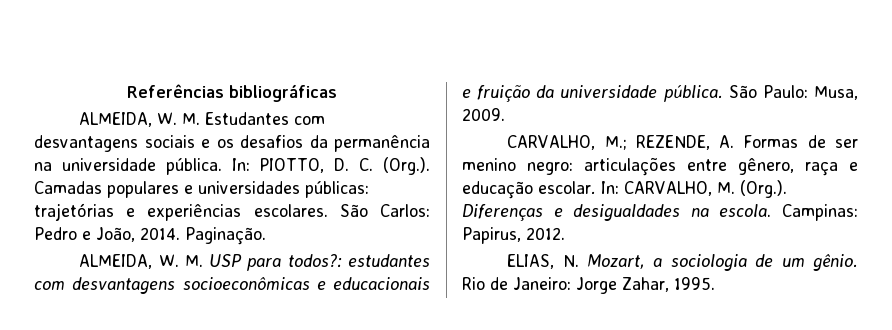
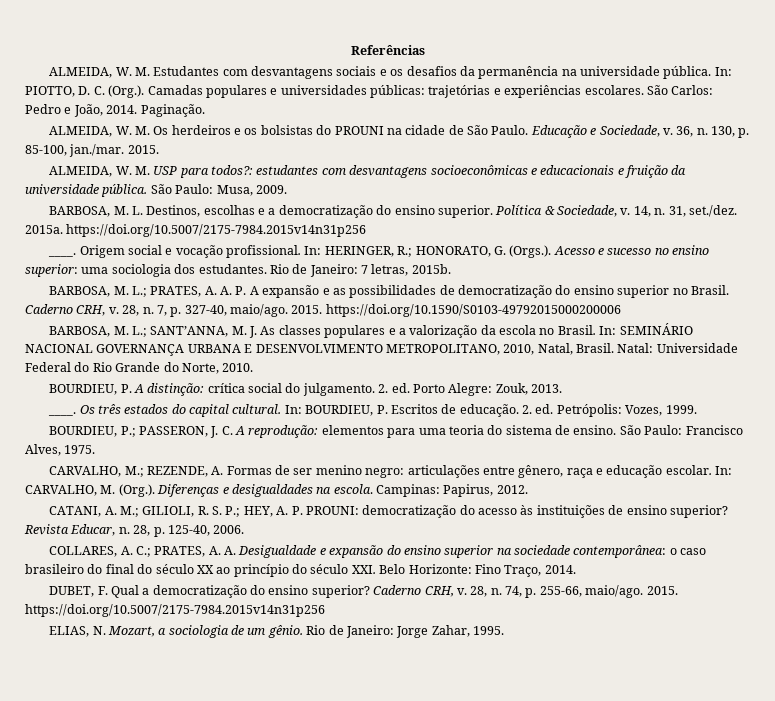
- Referências bibliográficas
+ Referências
+ ALMEIDA, W. M. Os herdeiros e os bolsistas do PROUNI na cidade de São Paulo. Educação e Sociedade, v. 36, n. 130, p. 85-100, jan./mar. 2015.
+ BARBOSA, M. L. Destinos, escolhas e a democratização do ensino superior. Política & Sociedade, v. 14, n. 31, set./dez. 2015a. https://doi.org/10.5007/2175-7984.2015v14n31p256
+ ____. Origem social e vocação profissional. In: HERINGER, R.; HONORATO, G. (Orgs.). Acesso e sucesso no ensino superior: uma sociologia dos estudantes. Rio de Janeiro: 7 letras, 2015b.
+ BARBOSA, M. L.; PRATES, A. A. P. A expansão e as possibilidades de democratização do ensino superior no Brasil. Caderno CRH, v. 28, n. 7, p. 327-40, maio/ago. 2015. https://doi.org/10.1590/S0103-49792015000200006
+ BARBOSA, M. L.; SANT’ANNA, M. J. As classes populares e a valorização da escola no Brasil. In: SEMINÁRIO NACIONAL GOVERNANÇA URBANA E DESENVOLVIMENTO METROPOLITANO, 2010, Natal, Brasil. Natal: Universidade Federal do Rio Grande do Norte, 2010.
+ BOURDIEU, P. A distinção: crítica social do julgamento. 2. ed. Porto Alegre: Zouk, 2013.
+ ____. Os três estados do capital cultural. In: BOURDIEU, P. Escritos de educação. 2. ed. Petrópolis: Vozes, 1999.
+ BOURDIEU, P.; PASSERON, J. C. A reprodução: elementos para uma teoria do sistema de ensino. São Paulo: Francisco Alves, 1975.
+ CATANI, A. M.; GILIOLI, R. S. P.; HEY, A. P. PROUNI: democratização do acesso às instituições de ensino superior? Revista Educar, n. 28, p. 125-40, 2006.
+ COLLARES, A. C.; PRATES, A. A. Desigualdade e expansão do ensino superior na sociedade contemporânea: o caso brasileiro do final do século XX ao princípio do século XXI. Belo Horizonte: Fino Traço, 2014.
+ DUBET, F. Qual a democratização do ensino superior? Caderno CRH, v. 28, n. 74, p. 255-66, maio/ago. 2015. https://doi.org/10.5007/2175-7984.2015v14n31p256

